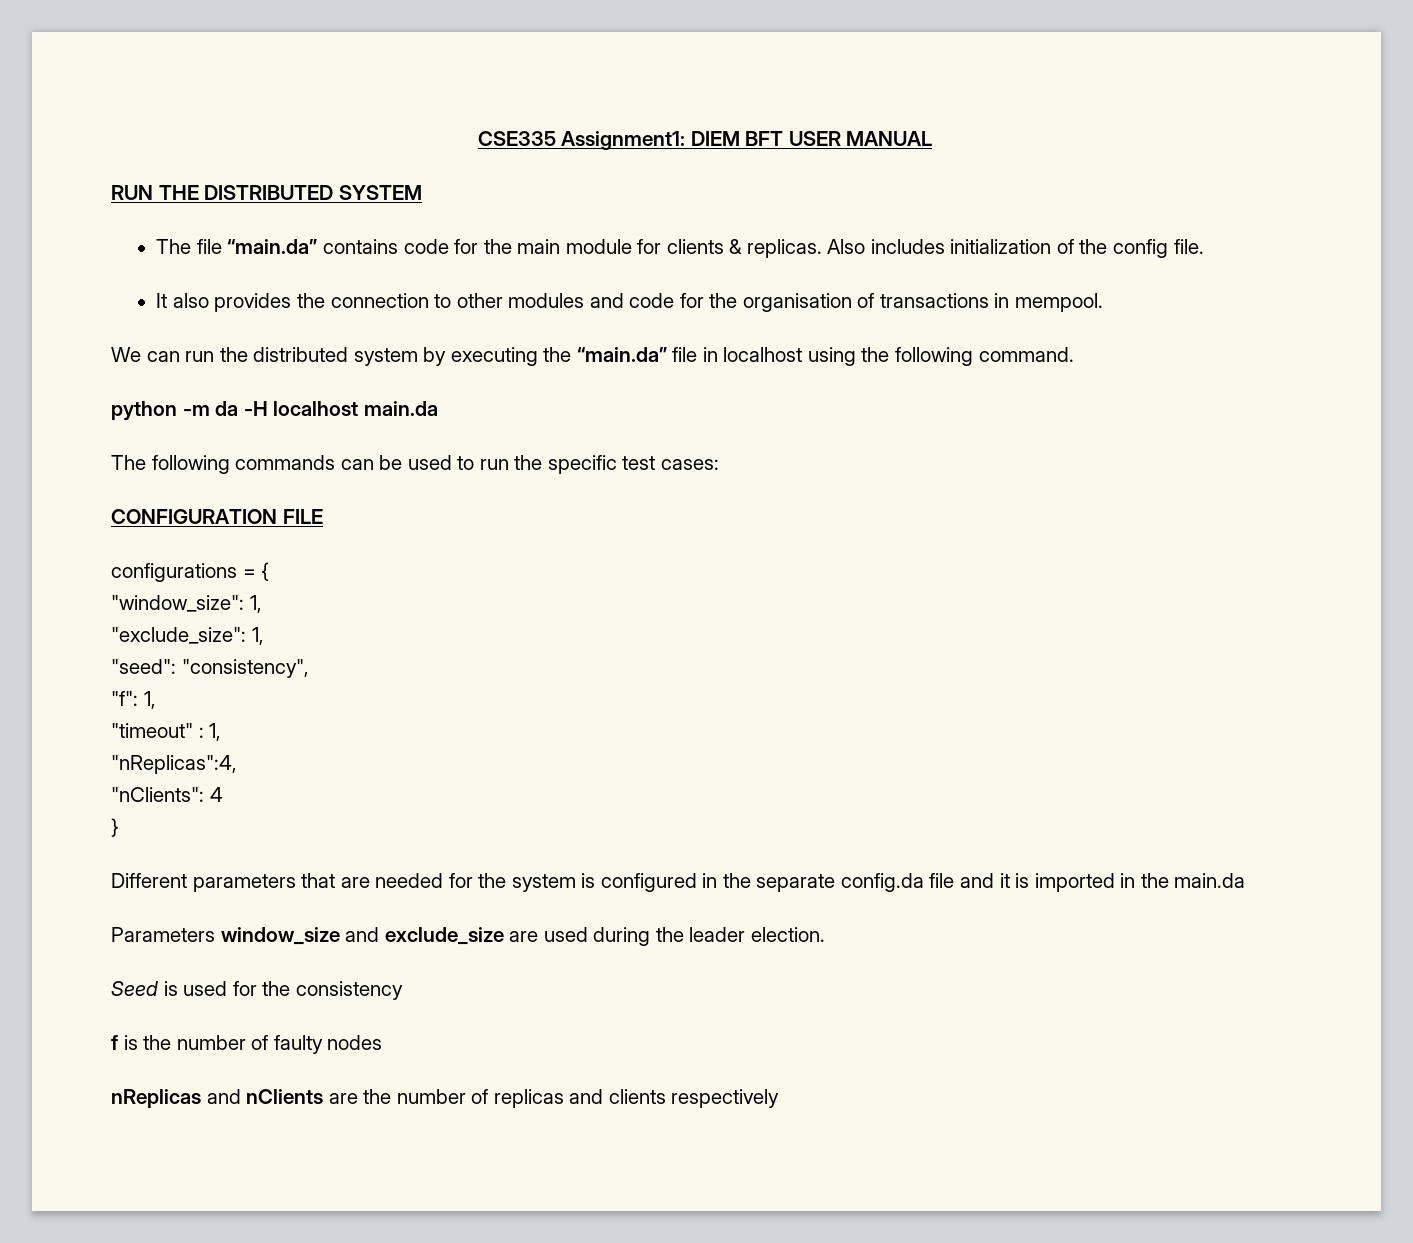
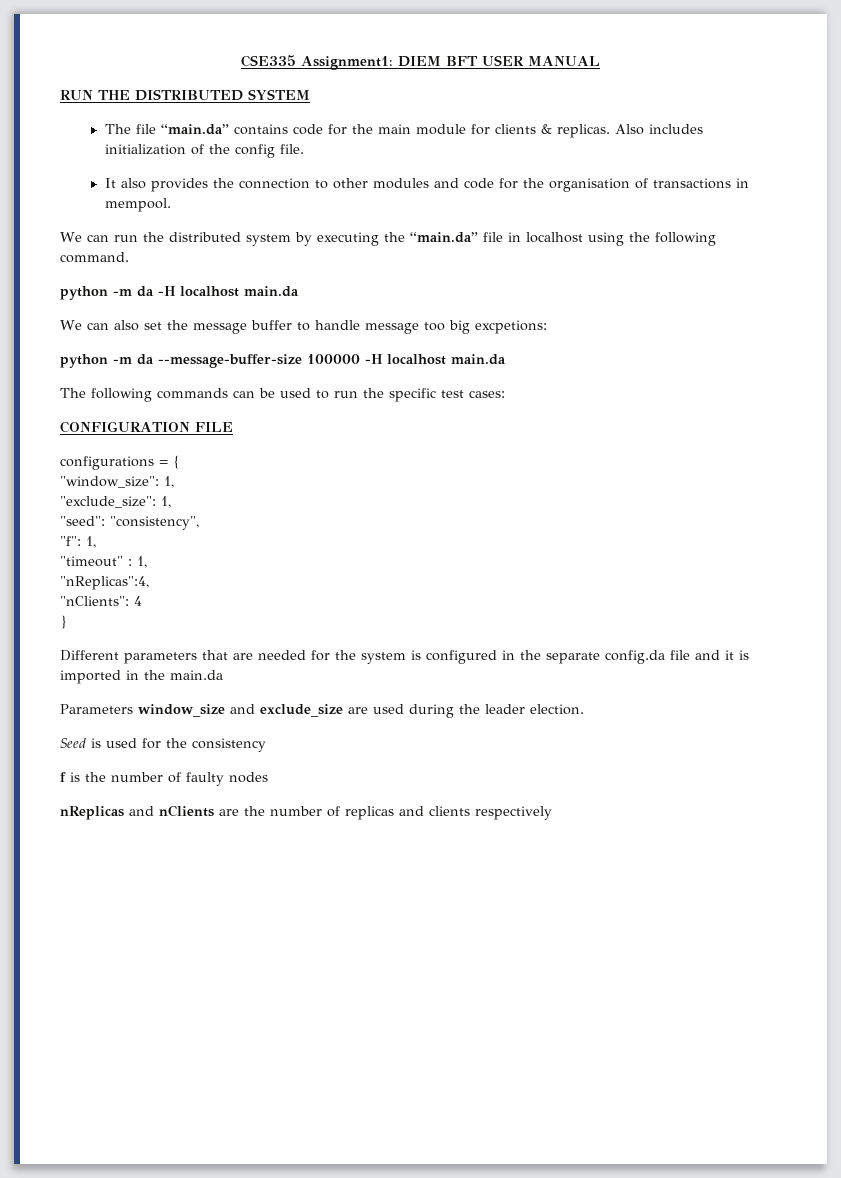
+ We can also set the message buffer to handle message too big excpetions:
+ python -m da --message-buffer-size 100000 -H localhost main.da

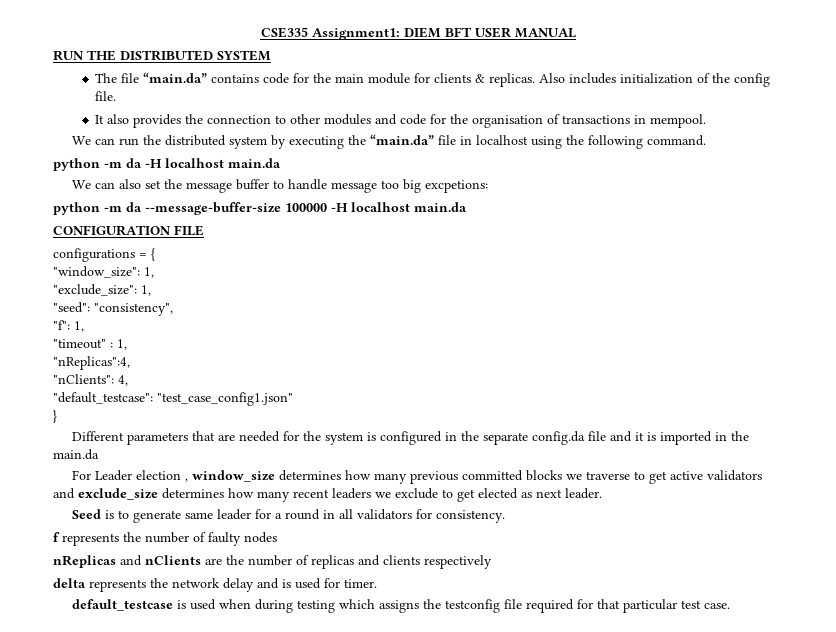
- The following commands can be used to run the specific test cases:
- "nClients": 4
+ "nClients": 4,
+ "default_testcase": "test_case_config1.json"
- Parameters window_size and exclude_size are used during the leader election.
- Seed is used for the consistency
+ For Leader election , window_size determines how many previous committed blocks we traverse to get active validators and exclude_size determines how many recent leaders we exclude to get elected as next leader.
+ Seed is to generate same leader for a round in all validators for consistency.
- f is the number of faulty nodes
+ f represents the number of faulty nodes
+ delta represents the network delay and is used for timer.
+ default_testcase is used when during testing which assigns the testconfig file required for that particular test case.

